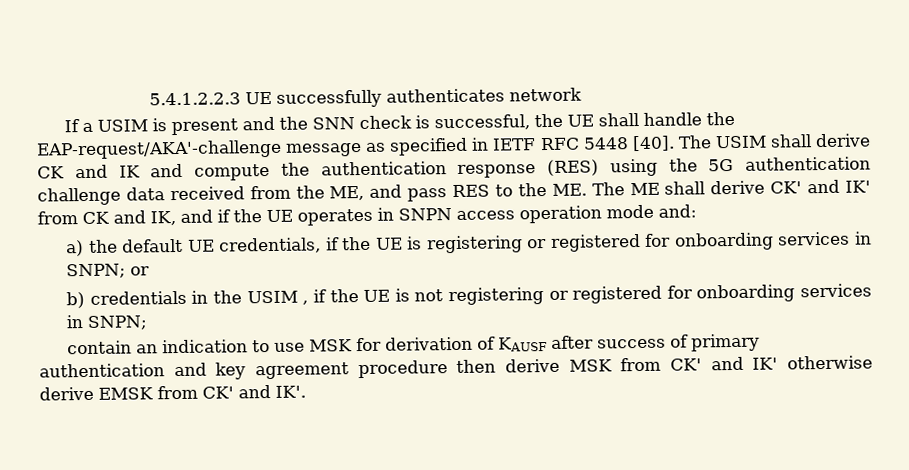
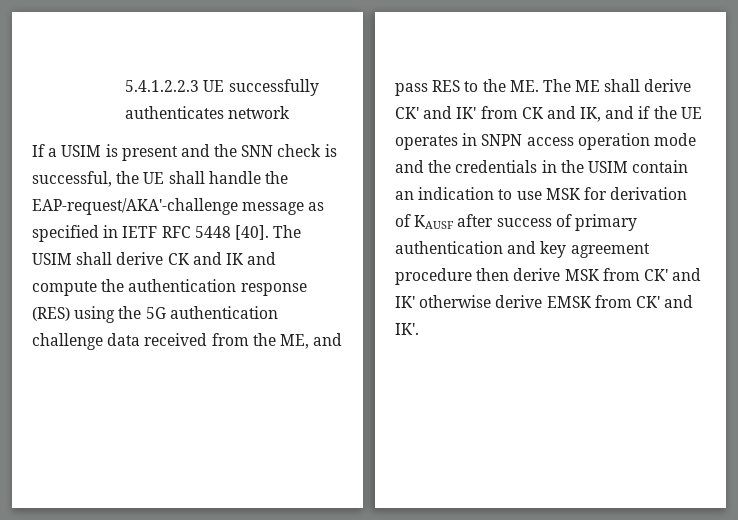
- The USIM shall derive CK and IK and compute the authentication response (RES) using the 5G authentication challenge data received from the ME, and pass RES to the ME. The ME shall derive CK' and IK' from CK and IK, and if the UE operates in SNPN access operation mode and:
- a) the default UE credentials, if the UE is registering or registered for onboarding services in SNPN; or
- b) credentials in the USIM , if the UE is not registering or registered for onboarding services in SNPN;
- contain an indication to use MSK for derivation of KAUSF after success of primary authentication and key agreement procedure then derive MSK from CK' and IK' otherwise derive EMSK from CK' and IK'.
+ The USIM shall derive CK and IK and compute the authentication response (RES) using the 5G authentication challenge data received from the ME, and pass RES to the ME. The ME shall derive CK' and IK' from CK and IK, and if the UE operates in SNPN access operation mode and the credentials in the USIM contain an indication to use MSK for derivation of KAUSF after success of primary authentication and key agreement procedure then derive MSK from CK' and IK' otherwise derive EMSK from CK' and IK'.

